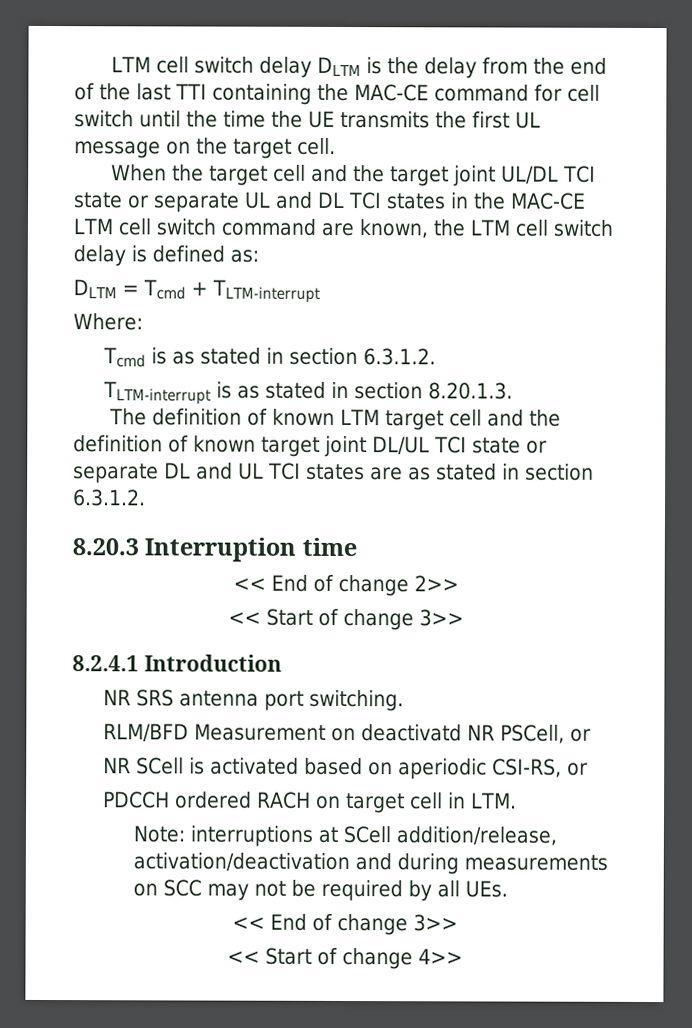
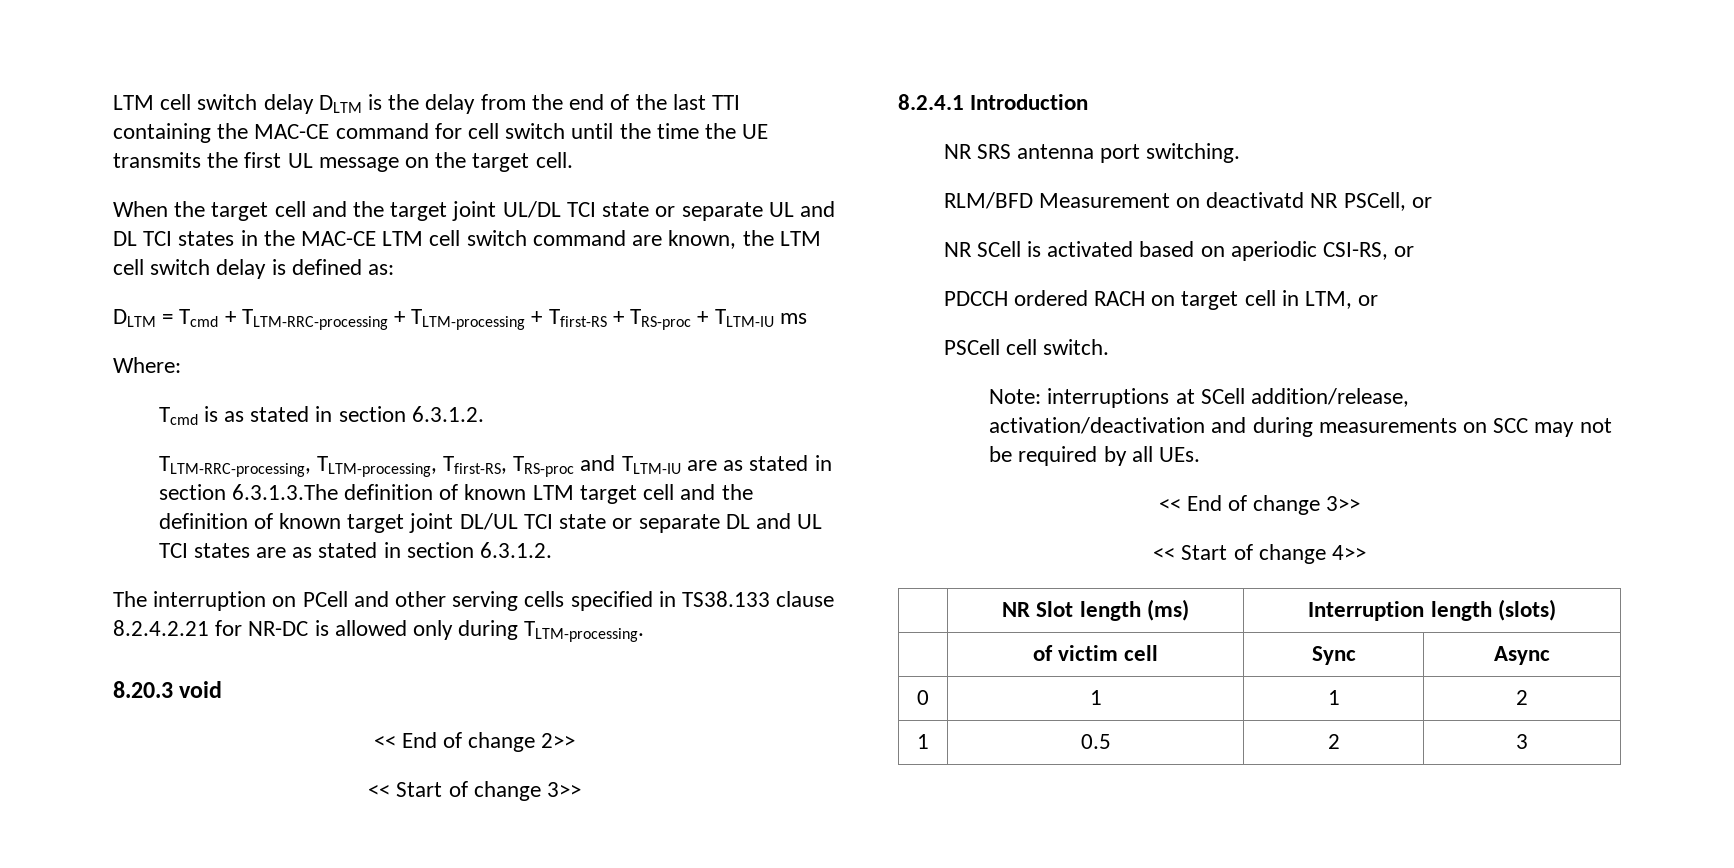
- DLTM = Tcmd + TLTM-interrupt
+ DLTM = Tcmd + TLTM-RRC-processing + TLTM-processing + Tfirst-RS + TRS-proc + TLTM-IU ms
- TLTM-interrupt is as stated in section 8.20.1.3.
- The definition of known LTM target cell and the definition of known target joint DL/UL TCI state or separate DL and UL TCI states are as stated in section 6.3.1.2.
+ TLTM-RRC-processing, TLTM-processing, Tfirst-RS, TRS-proc and TLTM-IU are as stated in section 6.3.1.3.The definition of known LTM target cell and the definition of known target joint DL/UL TCI state or separate DL and UL TCI states are as stated in section 6.3.1.2.
+ The interruption on PCell and other serving cells specified in TS38.133 clause 8.2.4.2.21 for NR-DC is allowed only during TLTM-processing.
- 8.20.3 Interruption time
+ 8.20.3 void
- PDCCH ordered RACH on target cell in LTM.
+ PDCCH ordered RACH on target cell in LTM, or
+ PSCell cell switch.
+ | NR Slot length (ms) | Interruption length (slots)
+ | of victim cell | Sync | Async
+ 0 | 1 | 1 | 2
+ 1 | 0.5 | 2 | 3

